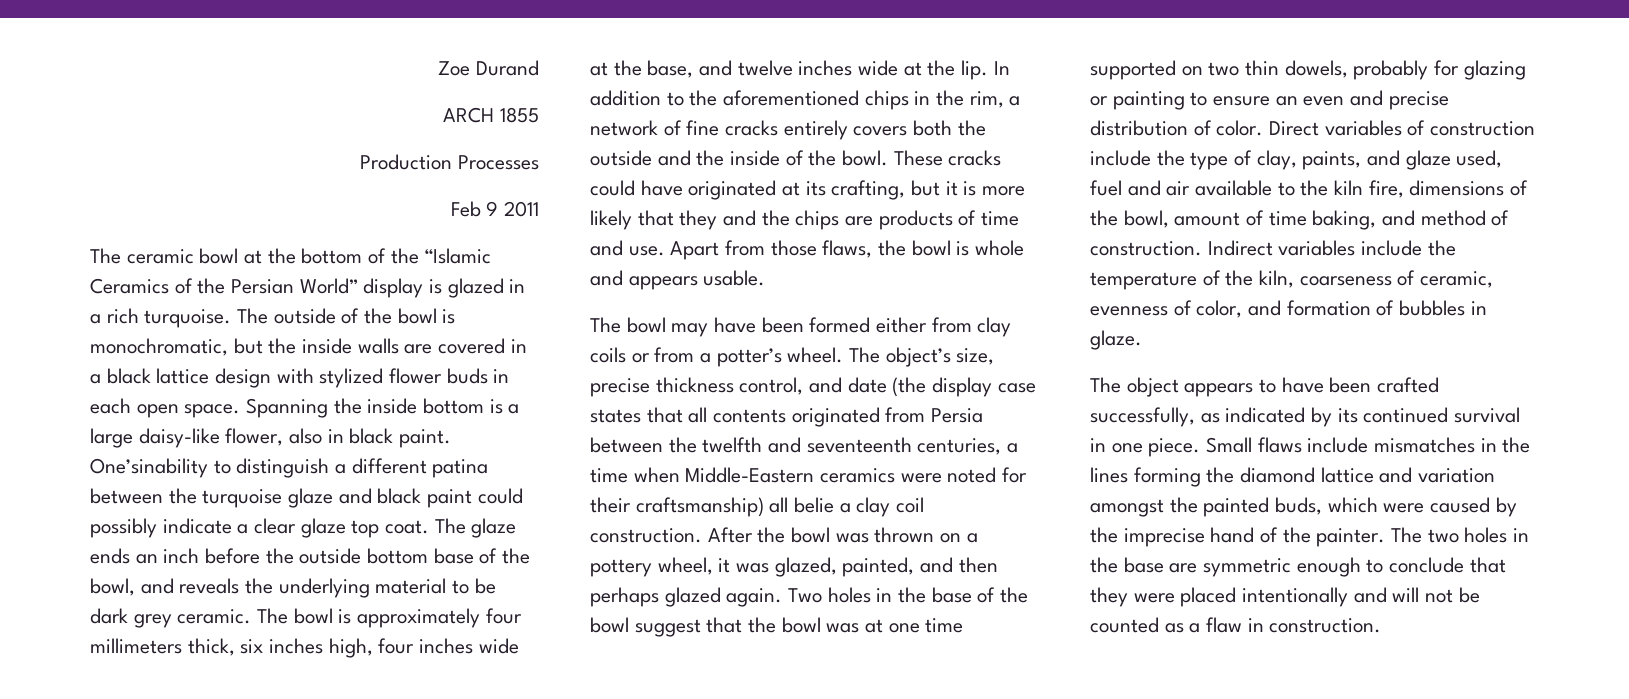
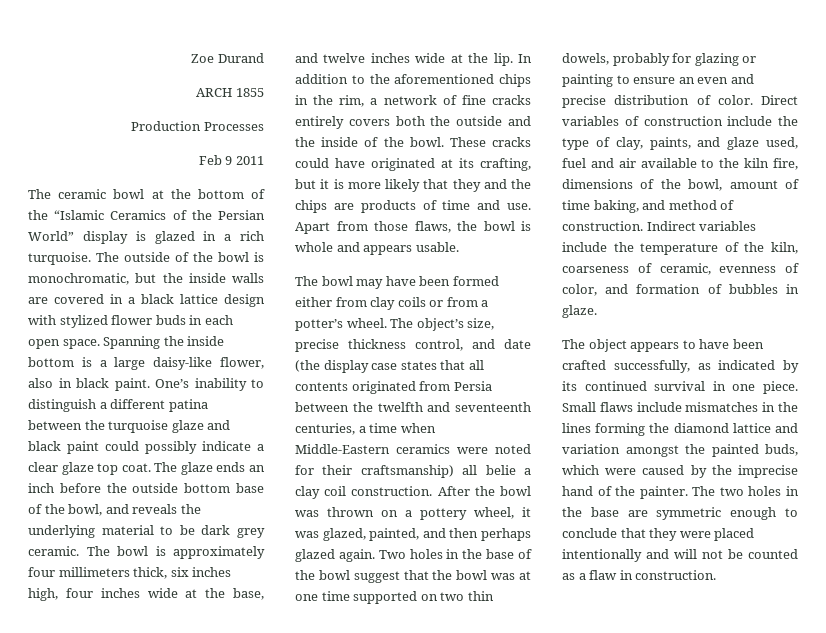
- One’sinability to distinguish a different patina between the turquoise glaze and black paint could possibly indicate a clear glaze top coat.
+ One’s inability to distinguish a different patina between the turquoise glaze and black paint could possibly indicate a clear glaze top coat.

